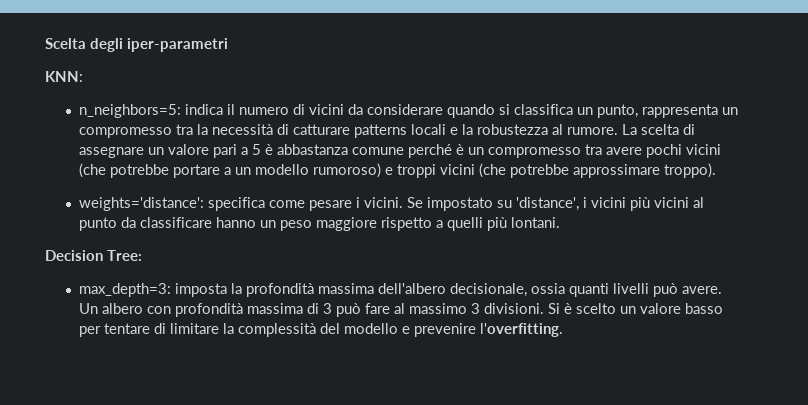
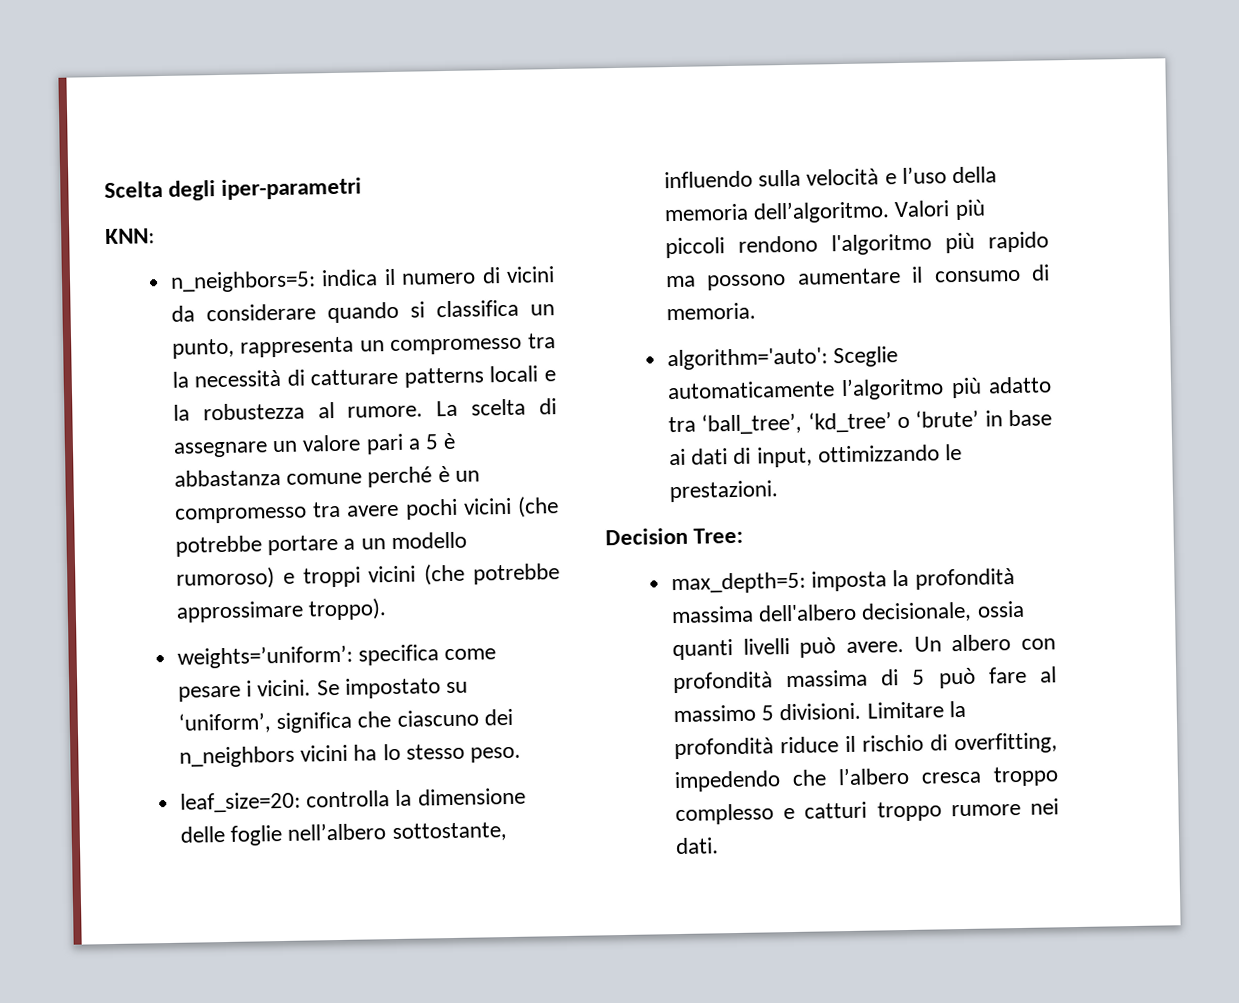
- weights='distance': specifica come pesare i vicini.
+ weights=’uniform’: specifica come pesare i vicini.
- Se impostato su 'distance', i vicini più vicini al punto da classificare hanno un peso maggiore rispetto a quelli più lontani.
+ Se impostato su ‘uniform’, significa che ciascuno dei n_neighbors vicini ha lo stesso peso.
+ leaf_size=20: controlla la dimensione delle foglie nell’albero sottostante, influendo sulla velocità e l’uso della memoria dell’algoritmo. Valori più piccoli rendono l'algoritmo più rapido ma possono aumentare il consumo di memoria.
+ algorithm='auto': Sceglie automaticamente l’algoritmo più adatto tra ‘ball_tree’, ‘kd_tree’ o ‘brute’ in base ai dati di input, ottimizzando le prestazioni.
- max_depth=3: imposta la profondità massima dell'albero decisionale, ossia quanti livelli può avere.
+ max_depth=5: imposta la profondità massima dell'albero decisionale, ossia quanti livelli può avere.
- Un albero con profondità massima di 3 può fare al massimo 3 divisioni. Si è scelto un valore basso per tentare di limitare la complessità del modello e prevenire l'overfitting.
+ Un albero con profondità massima di 5 può fare al massimo 5 divisioni. Limitare la profondità riduce il rischio di overfitting, impedendo che l’albero cresca troppo complesso e catturi troppo rumore nei dati.

